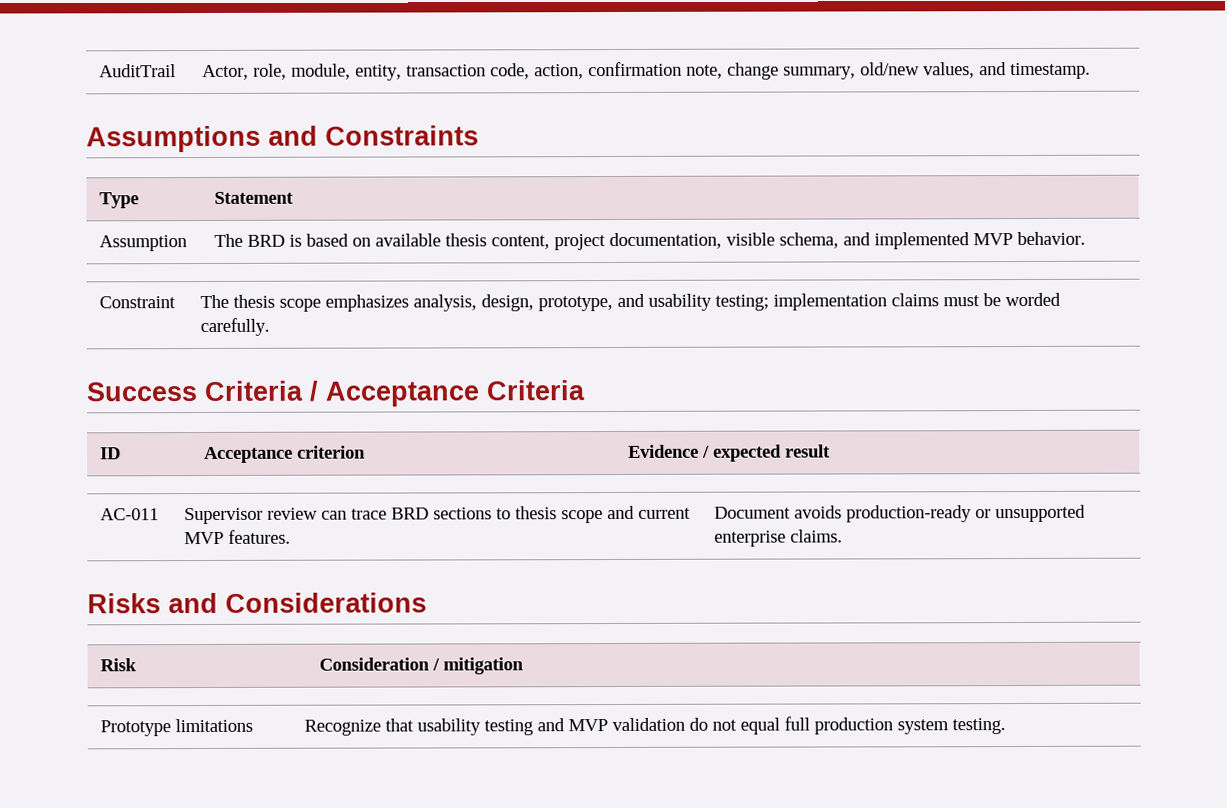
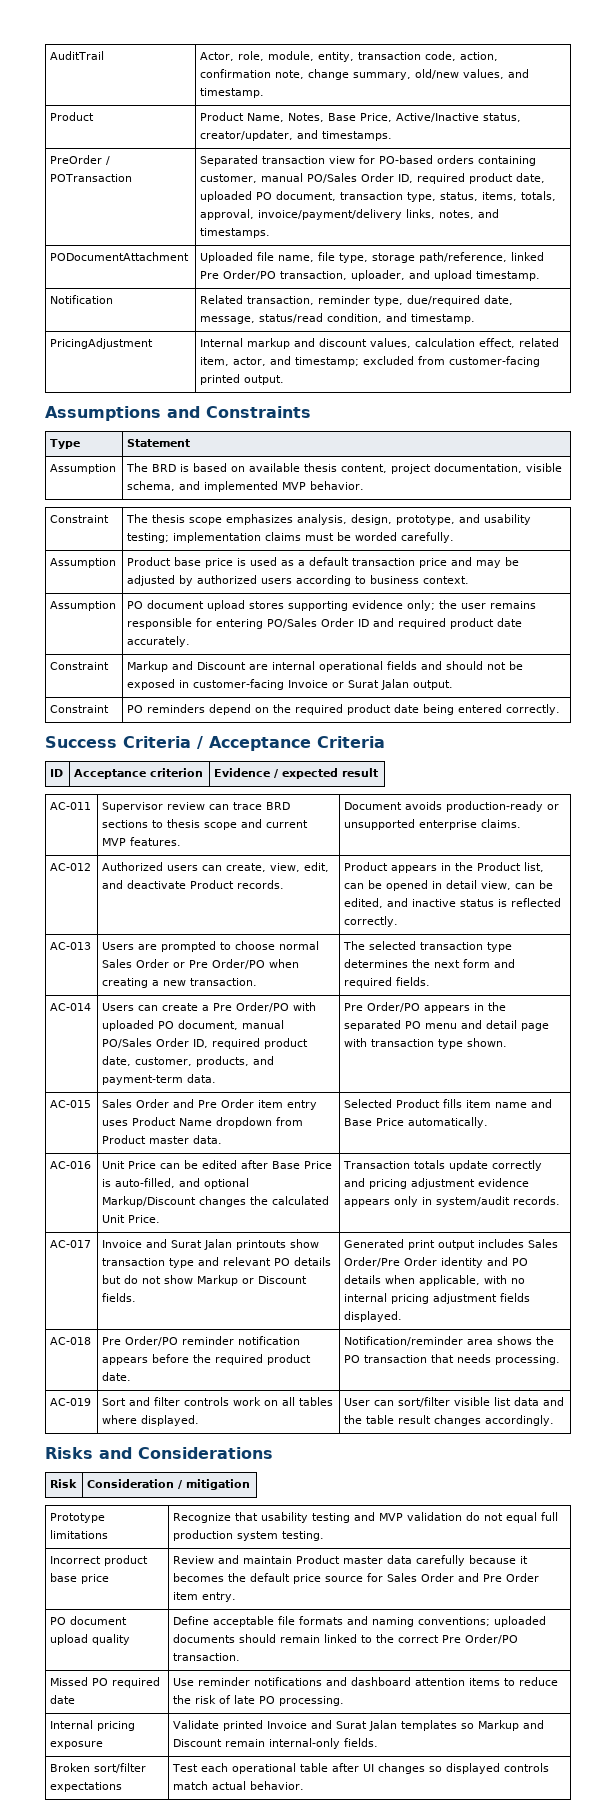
+ Product | Product Name, Notes, Base Price, Active/Inactive status, creator/updater, and timestamps.
+ PreOrder / POTransaction | Separated transaction view for PO-based orders containing customer, manual PO/Sales Order ID, required product date, uploaded PO document, transaction type, status, items, totals, approval, invoice/payment/delivery links, notes, and timestamps.
+ PODocumentAttachment | Uploaded file name, file type, storage path/reference, linked Pre Order/PO transaction, uploader, and upload timestamp.
+ Notification | Related transaction, reminder type, due/required date, message, status/read condition, and timestamp.
+ PricingAdjustment | Internal markup and discount values, calculation effect, related item, actor, and timestamp; excluded from customer-facing printed output.
+ Assumption | Product base price is used as a default transaction price and may be adjusted by authorized users according to business context.
+ Assumption | PO document upload stores supporting evidence only; the user remains responsible for entering PO/Sales Order ID and required product date accurately.
+ Constraint | Markup and Discount are internal operational fields and should not be exposed in customer-facing Invoice or Surat Jalan output.
+ Constraint | PO reminders depend on the required product date being entered correctly.
+ AC-012 | Authorized users can create, view, edit, and deactivate Product records. | Product appears in the Product list, can be opened in detail view, can be edited, and inactive status is reflected correctly.
+ AC-013 | Users are prompted to choose normal Sales Order or Pre Order/PO when creating a new transaction. | The selected transaction type determines the next form and required fields.
+ AC-014 | Users can create a Pre Order/PO with uploaded PO document, manual PO/Sales Order ID, required product date, customer, products, and payment-term data. | Pre Order/PO appears in the separated PO menu and detail page with transaction type shown.
+ AC-015 | Sales Order and Pre Order item entry uses Product Name dropdown from Product master data. | Selected Product fills item name and Base Price automatically.
+ AC-016 | Unit Price can be edited after Base Price is auto-filled, and optional Markup/Discount changes the calculated Unit Price. | Transaction totals update correctly and pricing adjustment evidence appears only in system/audit records.
+ AC-017 | Invoice and Surat Jalan printouts show transaction type and relevant PO details but do not show Markup or Discount fields. | Generated print output includes Sales Order/Pre Order identity and PO details when applicable, with no internal pricing adjustment fields displayed.
+ AC-018 | Pre Order/PO reminder notification appears before the required product date. | Notification/reminder area shows the PO transaction that needs processing.
+ AC-019 | Sort and filter controls work on all tables where displayed. | User can sort/filter visible list data and the table result changes accordingly.
+ Incorrect product base price | Review and maintain Product master data carefully because it becomes the default price source for Sales Order and Pre Order item entry.
+ PO document upload quality | Define acceptable file formats and naming conventions; uploaded documents should remain linked to the correct Pre Order/PO transaction.
+ Missed PO required date | Use reminder notifications and dashboard attention items to reduce the risk of late PO processing.
+ Internal pricing exposure | Validate printed Invoice and Surat Jalan templates so Markup and Discount remain internal-only fields.
+ Broken sort/filter expectations | Test each operational table after UI changes so displayed controls match actual behavior.

